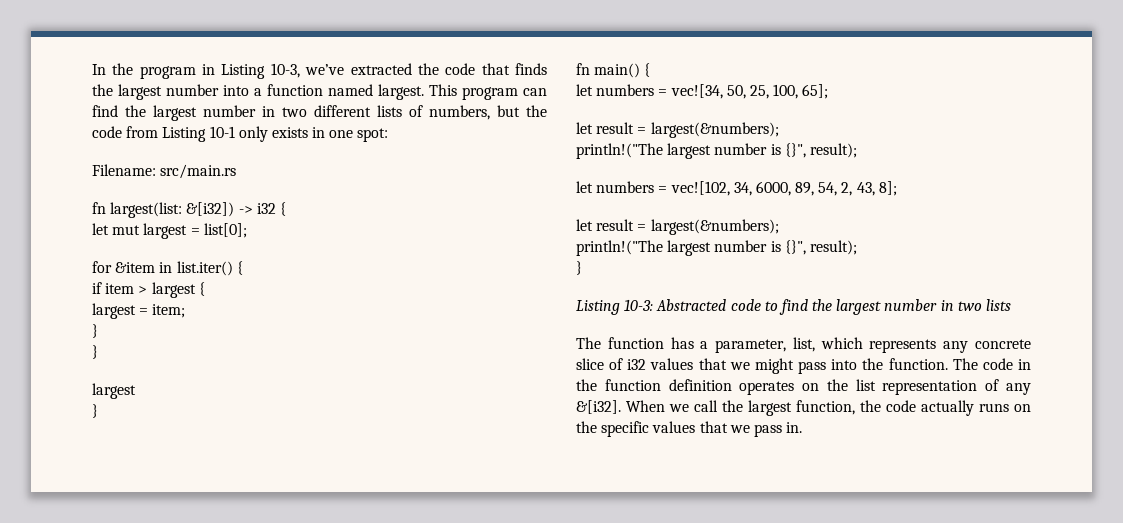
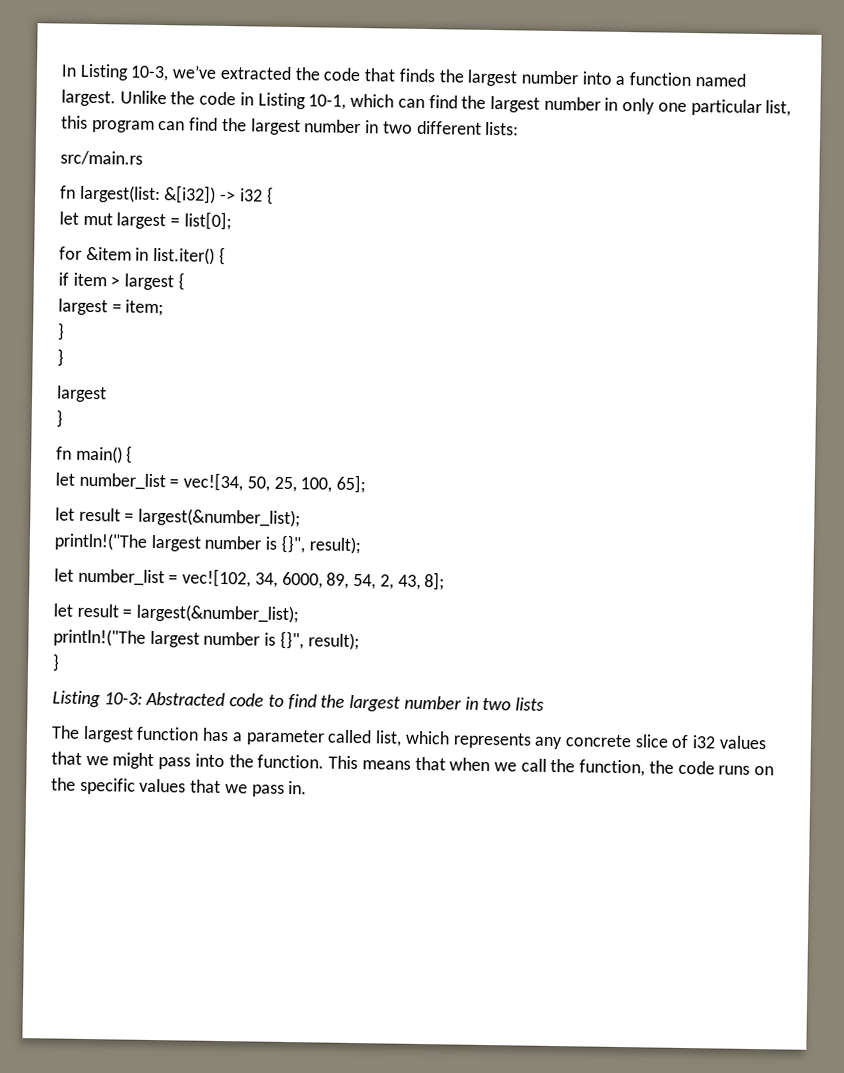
- In the program in Listing 10-3, we’ve extracted the code that finds the largest number into a function named largest.
+ In Listing 10-3, we’ve extracted the code that finds the largest number into a function named largest.
- This program can find the largest number in two different lists of numbers, but the code from Listing 10-1 only exists in one spot:
- Filename: src/main.rs
+ Unlike the code in Listing 10-1, which can find the largest number in only one particular list, this program can find the largest number in two different lists:
+ src/main.rs
- let numbers = vec![34, 50, 25, 100, 65];
- let result = largest(&numbers);
+ let number_list = vec![34, 50, 25, 100, 65];
+ let result = largest(&number_list);
- let numbers = vec![102, 34, 6000, 89, 54, 2, 43, 8];
- let result = largest(&numbers);
+ let number_list = vec![102, 34, 6000, 89, 54, 2, 43, 8];
+ let result = largest(&number_list);
- The function has a parameter, list, which represents any concrete slice of i32 values that we might pass into the function.
+ The largest function has a parameter called list, which represents any concrete slice of i32 values that we might pass into the function.
- The code in the function definition operates on the list representation of any &[i32]. When we call the largest function, the code actually runs on the specific values that we pass in.
+ This means that when we call the function, the code runs on the specific values that we pass in.

